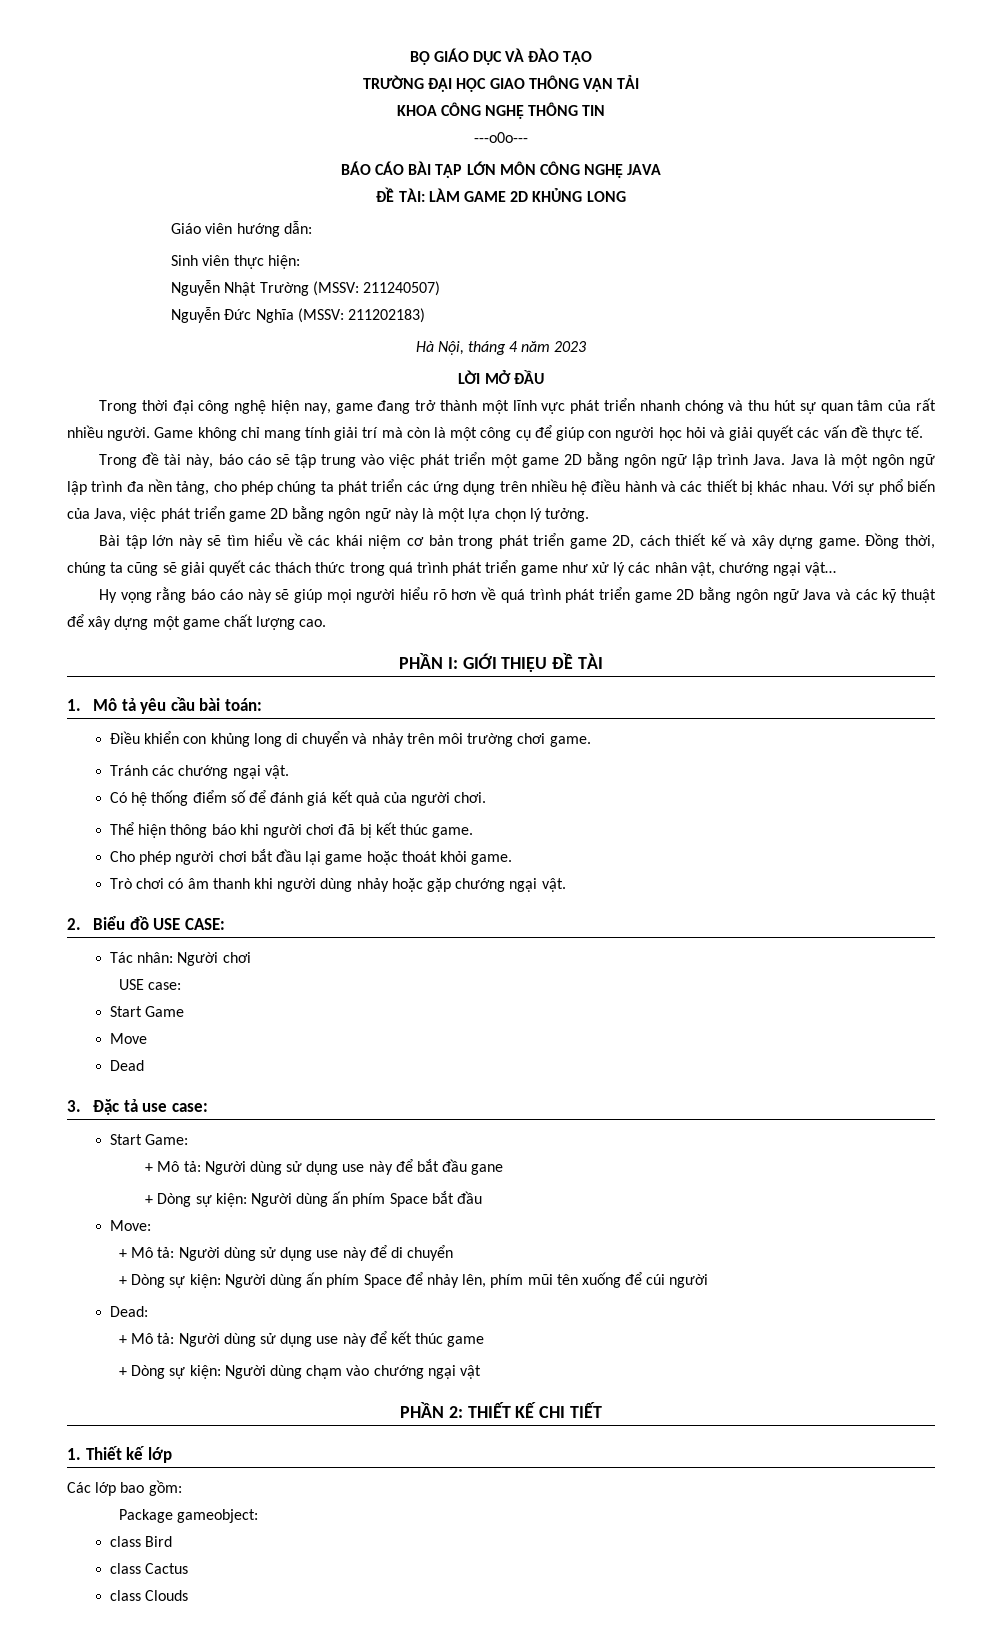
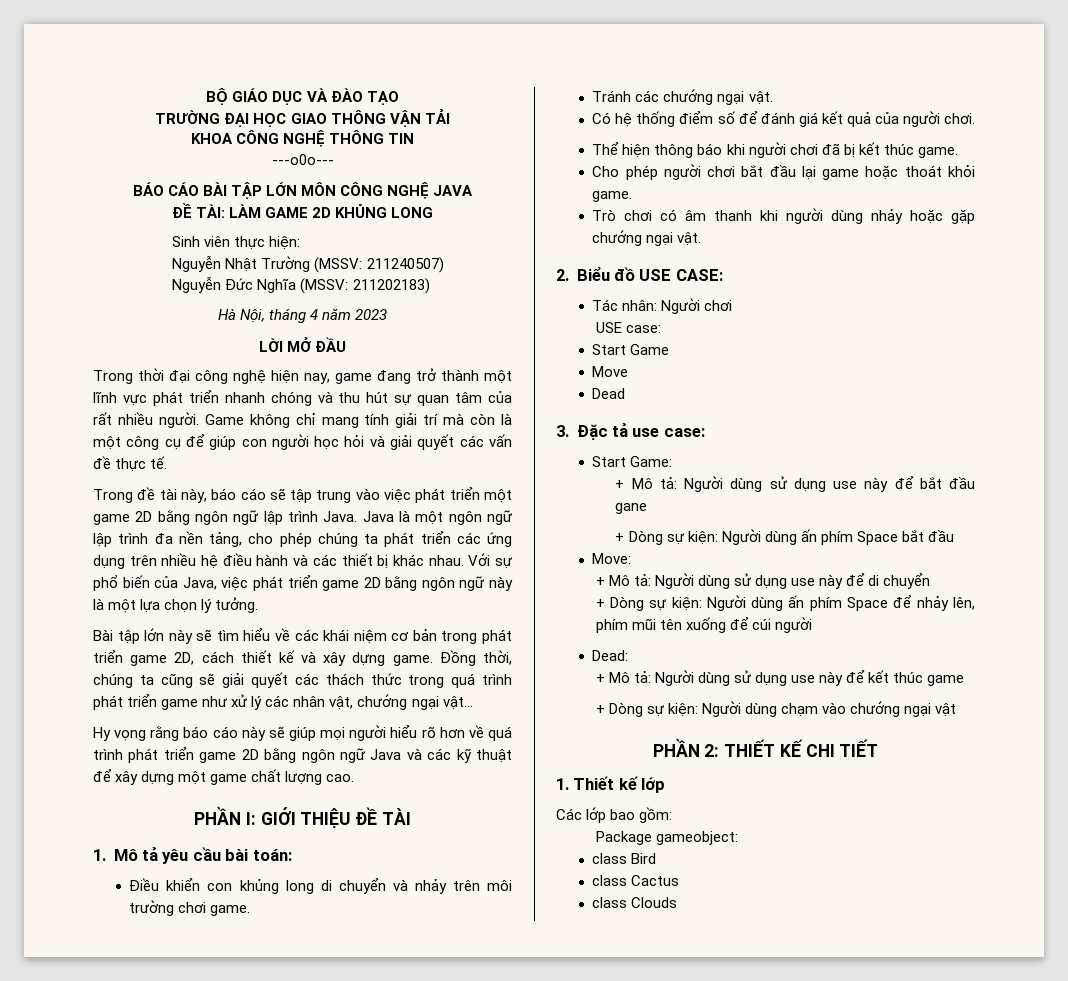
- Giáo viên hướng dẫn:

